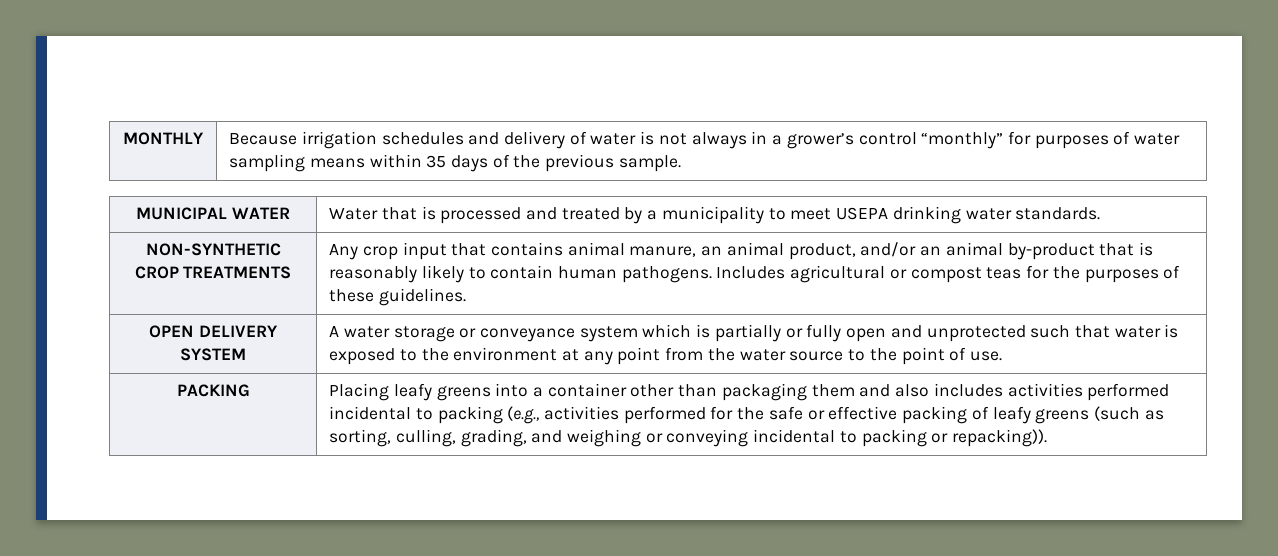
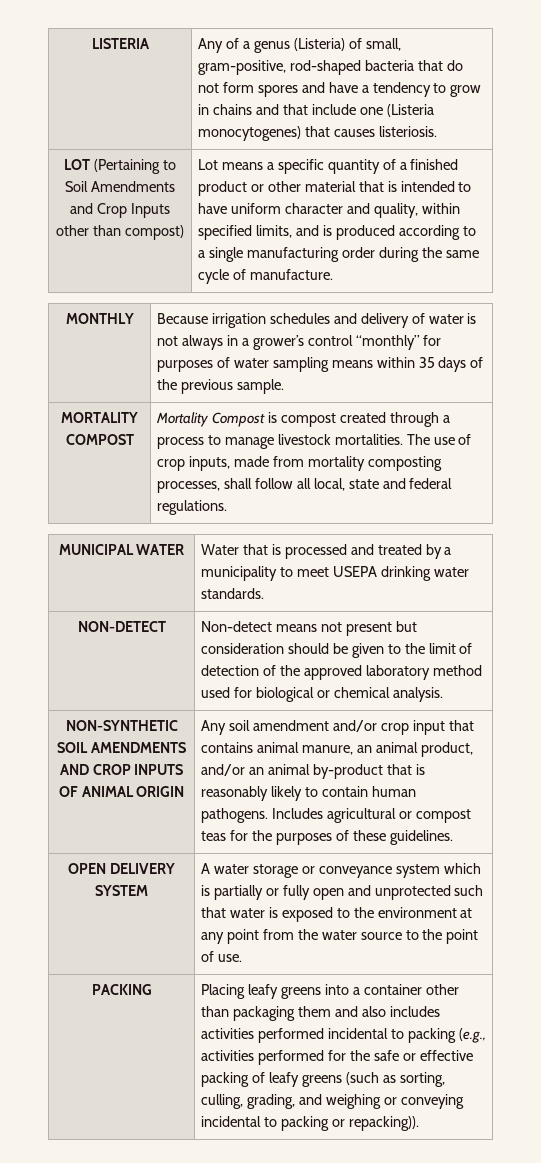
+ LISTERIA | Any of a genus (Listeria) of small, gram-positive, rod-shaped bacteria that do not form spores and have a tendency to grow in chains and that include one (Listeria monocytogenes) that causes listeriosis.
+ LOT (Pertaining to Soil Amendments and Crop Inputs other than compost) | Lot means a specific quantity of a finished product or other material that is intended to have uniform character and quality, within specified limits, and is produced according to a single manufacturing order during the same cycle of manufacture.
+ MORTALITY COMPOST | Mortality Compost is compost created through a process to manage livestock mortalities. The use of crop inputs, made from mortality composting processes, shall follow all local, state and federal regulations.
- NON-SYNTHETIC CROP TREATMENTS | Any crop input that contains animal manure, an animal product, and/or an animal by-product that is reasonably likely to contain human pathogens. Includes agricultural or compost teas for the purposes of these guidelines.
+ NON-DETECT | Non-detect means not present but consideration should be given to the limit of detection of the approved laboratory method used for biological or chemical analysis.
+ NON-SYNTHETIC SOIL AMENDMENTS AND CROP INPUTS OF ANIMAL ORIGIN | Any soil amendment and/or crop input that contains animal manure, an animal product, and/or an animal by-product that is reasonably likely to contain human pathogens. Includes agricultural or compost teas for the purposes of these guidelines.

